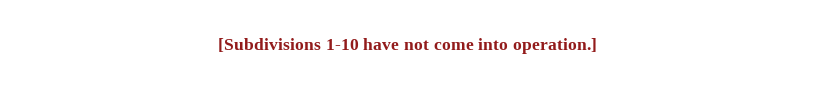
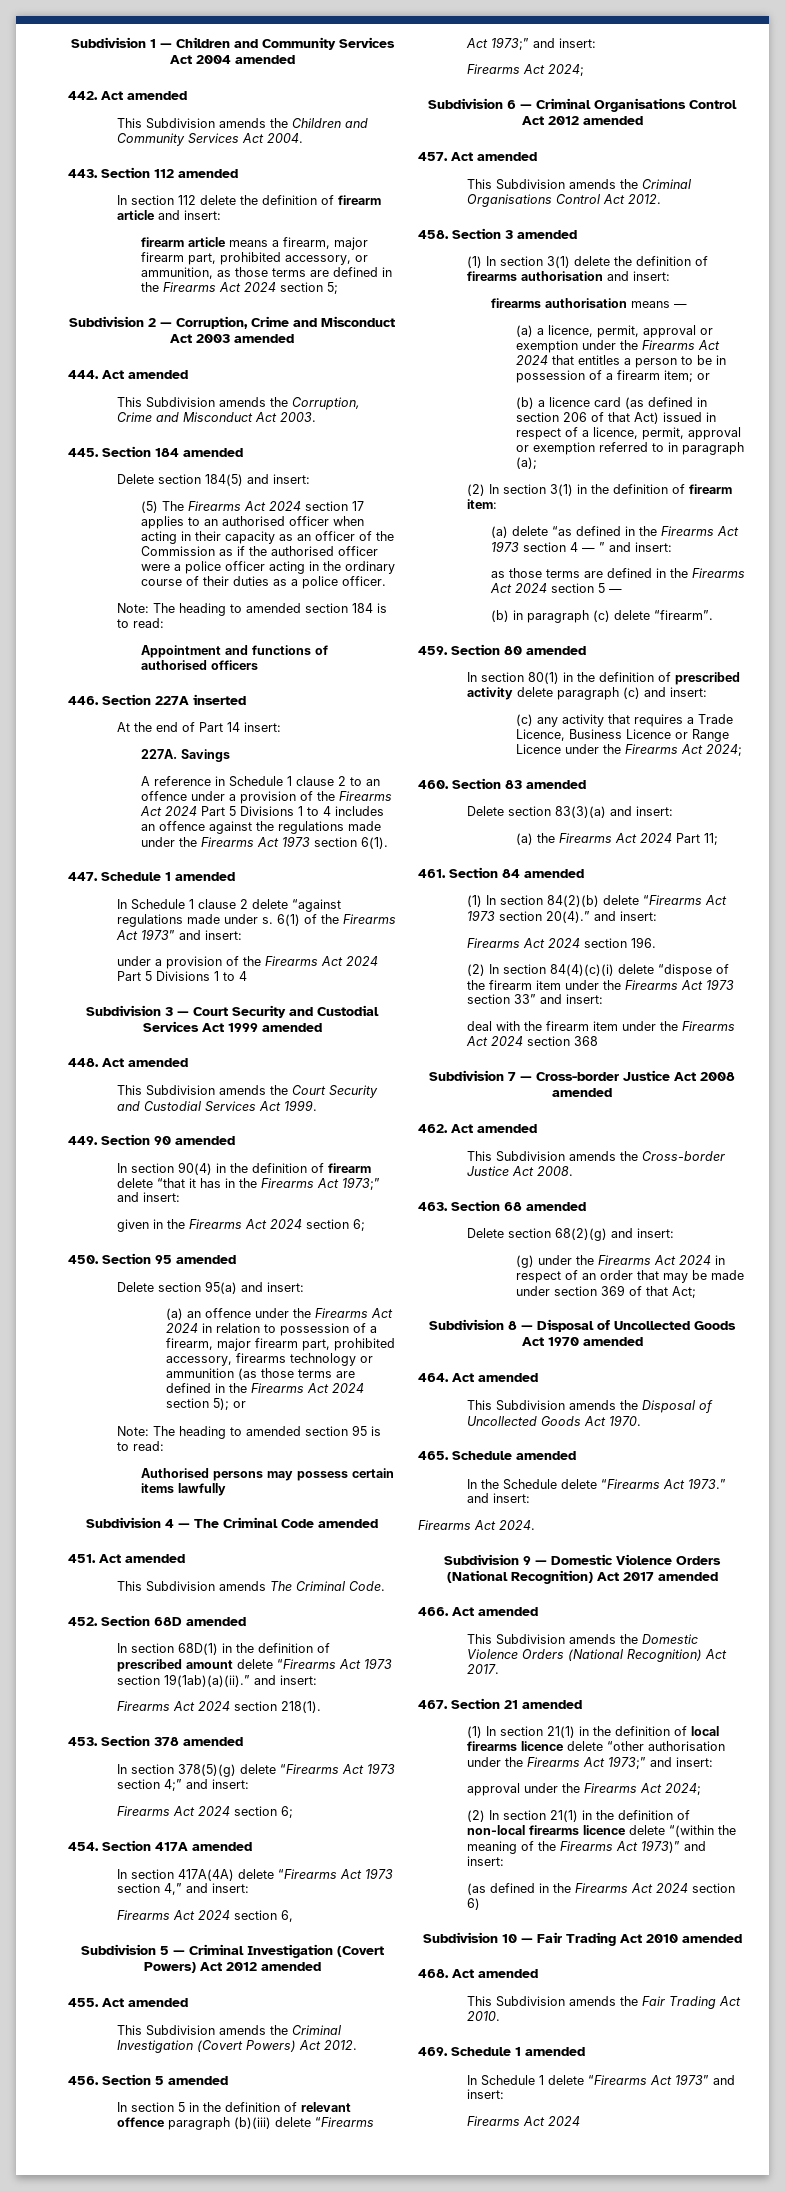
- [Subdivisions 1-10 have not come into operation.]
+ Subdivision 1 — Children and Community Services Act 2004 amended
+ 442. Act amended
+ This Subdivision amends the Children and Community Services Act 2004.
+ 443. Section 112 amended
+ In section 112 delete the definition of firearm article and insert:
+ firearm article means a firearm, major firearm part, prohibited accessory, or ammunition, as those terms are defined in the Firearms Act 2024 section 5;
+ Subdivision 2 — Corruption, Crime and Misconduct Act 2003 amended
+ 444. Act amended
+ This Subdivision amends the Corruption, Crime and Misconduct Act 2003.
+ 445. Section 184 amended
+ Delete section 184(5) and insert:
+ (5) The Firearms Act 2024 section 17 applies to an authorised officer when acting in their capacity as an officer of the Commission as if the authorised officer were a police officer acting in the ordinary course of their duties as a police officer.
+ Note: The heading to amended section 184 is to read:
+ Appointment and functions of authorised officers
+ 446. Section 227A inserted
+ At the end of Part 14 insert:
+ 227A. Savings
+ A reference in Schedule 1 clause 2 to an offence under a provision of the Firearms Act 2024 Part 5 Divisions 1 to 4 includes an offence against the regulations made under the Firearms Act 1973 section 6(1).
+ 447. Schedule 1 amended
+ In Schedule 1 clause 2 delete “against regulations made under s. 6(1) of the Firearms Act 1973” and insert:
+ under a provision of the Firearms Act 2024 Part 5 Divisions 1 to 4
+ Subdivision 3 — Court Security and Custodial Services Act 1999 amended
+ 448. Act amended
+ This Subdivision amends the Court Security and Custodial Services Act 1999.
+ 449. Section 90 amended
+ In section 90(4) in the definition of firearm delete “that it has in the Firearms Act 1973;” and insert:
+ given in the Firearms Act 2024 section 6;
+ 450. Section 95 amended
+ Delete section 95(a) and insert:
+ (a) an offence under the Firearms Act 2024 in relation to possession of a firearm, major firearm part, prohibited accessory, firearms technology or ammunition (as those terms are defined in the Firearms Act 2024 section 5); or
+ Note: The heading to amended section 95 is to read:
+ Authorised persons may possess certain items lawfully
+ Subdivision 4 — The Criminal Code amended
+ 451. Act amended
+ This Subdivision amends The Criminal Code.
+ 452. Section 68D amended
+ In section 68D(1) in the definition of prescribed amount delete “Firearms Act 1973 section 19(1ab)(a)(ii).” and insert:
+ Firearms Act 2024 section 218(1).
+ 453. Section 378 amended
+ In section 378(5)(g) delete “Firearms Act 1973 section 4;” and insert:
+ Firearms Act 2024 section 6;
+ 454. Section 417A amended
+ In section 417A(4A) delete “Firearms Act 1973 section 4,” and insert:
+ Firearms Act 2024 section 6,
+ Subdivision 5 — Criminal Investigation (Covert Powers) Act 2012 amended
+ 455. Act amended
+ This Subdivision amends the Criminal Investigation (Covert Powers) Act 2012.
+ 456. Section 5 amended
+ In section 5 in the definition of relevant offence paragraph (b)(iii) delete “Firearms Act 1973;” and insert:
+ Firearms Act 2024;
+ Subdivision 6 — Criminal Organisations Control Act 2012 amended
+ 457. Act amended
+ This Subdivision amends the Criminal Organisations Control Act 2012.
+ 458. Section 3 amended
+ (1) In section 3(1) delete the definition of firearms authorisation and insert:
+ firearms authorisation means —
+ (a) a licence, permit, approval or exemption under the Firearms Act 2024 that entitles a person to be in possession of a firearm item; or
+ (b) a licence card (as defined in section 206 of that Act) issued in respect of a licence, permit, approval or exemption referred to in paragraph (a);
+ (2) In section 3(1) in the definition of firearm item:
+ (a) delete “as defined in the Firearms Act 1973 section 4 — ” and insert:
+ as those terms are defined in the Firearms Act 2024 section 5 —
+ (b) in paragraph (c) delete “firearm”.
+ 459. Section 80 amended
+ In section 80(1) in the definition of prescribed activity delete paragraph (c) and insert:
+ (c) any activity that requires a Trade Licence, Business Licence or Range Licence under the Firearms Act 2024;
+ 460. Section 83 amended
+ Delete section 83(3)(a) and insert:
+ (a) the Firearms Act 2024 Part 11;
+ 461. Section 84 amended
+ (1) In section 84(2)(b) delete “Firearms Act 1973 section 20(4).” and insert:
+ Firearms Act 2024 section 196.
+ (2) In section 84(4)(c)(i) delete “dispose of the firearm item under the Firearms Act 1973 section 33” and insert:
+ deal with the firearm item under the Firearms Act 2024 section 368
+ Subdivision 7 — Cross-border Justice Act 2008 amended
+ 462. Act amended
+ This Subdivision amends the Cross-border Justice Act 2008.
+ 463. Section 68 amended
+ Delete section 68(2)(g) and insert:
+ (g) under the Firearms Act 2024 in respect of an order that may be made under section 369 of that Act;
+ Subdivision 8 — Disposal of Uncollected Goods Act 1970 amended
+ 464. Act amended
+ This Subdivision amends the Disposal of Uncollected Goods Act 1970.
+ 465. Schedule amended
+ In the Schedule delete “Firearms Act 1973.” and insert:
+ Firearms Act 2024.
+ Subdivision 9 — Domestic Violence Orders (National Recognition) Act 2017 amended
+ 466. Act amended
+ This Subdivision amends the Domestic Violence Orders (National Recognition) Act 2017.
+ 467. Section 21 amended
+ (1) In section 21(1) in the definition of local firearms licence delete “other authorisation under the Firearms Act 1973;” and insert:
+ approval under the Firearms Act 2024;
+ (2) In section 21(1) in the definition of non-local firearms licence delete “(within the meaning of the Firearms Act 1973)” and insert:
+ (as defined in the Firearms Act 2024 section 6)
+ Subdivision 10 — Fair Trading Act 2010 amended
+ 468. Act amended
+ This Subdivision amends the Fair Trading Act 2010.
+ 469. Schedule 1 amended
+ In Schedule 1 delete “Firearms Act 1973” and insert:
+ Firearms Act 2024

